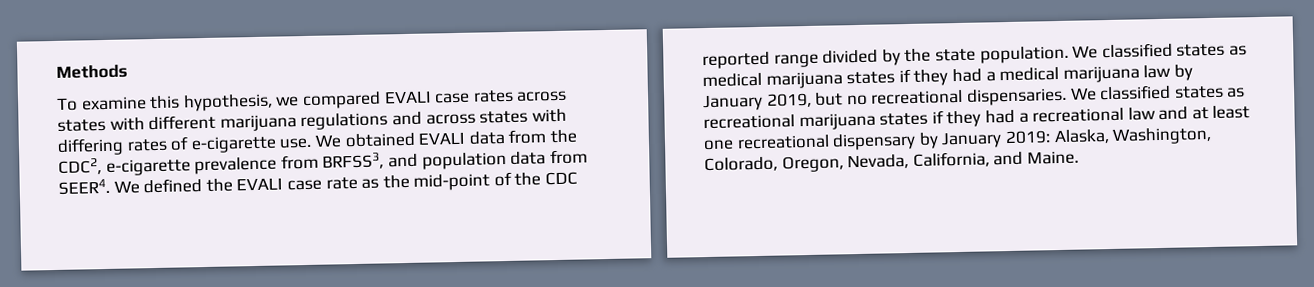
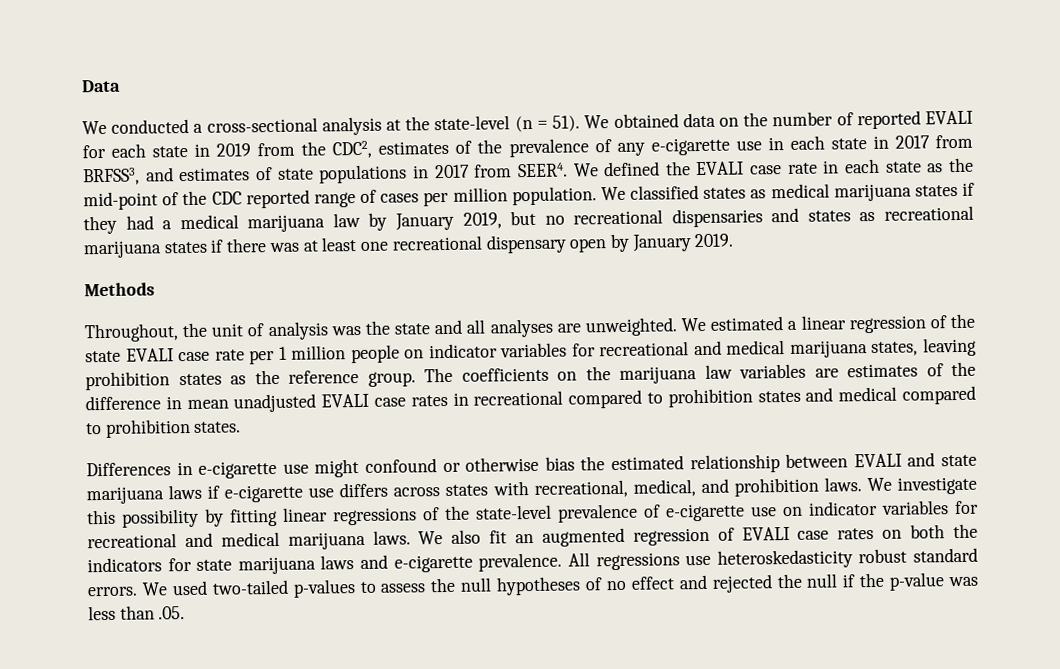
- Methods
- To examine this hypothesis, we compared EVALI case rates across states with different marijuana regulations and across states with differing rates of e-cigarette use. We obtained EVALI data from the CDC2, e-cigarette prevalence from BRFSS3, and population data from SEER4.
+ Data
+ We conducted a cross-sectional analysis at the state-level (n = 51). We obtained data on the number of reported EVALI for each state in 2019 from the CDC2, estimates of the prevalence of any e-cigarette use in each state in 2017 from BRFSS3, and estimates of state populations in 2017 from SEER4.
- We defined the EVALI case rate as the mid-point of the CDC reported range divided by the state population.
+ We defined the EVALI case rate in each state as the mid-point of the CDC reported range of cases per million population.
- We classified states as medical marijuana states if they had a medical marijuana law by January 2019, but no recreational dispensaries. We classified states as recreational marijuana states if they had a recreational law and at least one recreational dispensary by January 2019: Alaska, Washington, Colorado, Oregon, Nevada, California, and Maine.
+ We classified states as medical marijuana states if they had a medical marijuana law by January 2019, but no recreational dispensaries and states as recreational marijuana states if there was at least one recreational dispensary open by January 2019.
+ Methods
+ Throughout, the unit of analysis was the state and all analyses are unweighted. We estimated a linear regression of the state EVALI case rate per 1 million people on indicator variables for recreational and medical marijuana states, leaving prohibition states as the reference group. The coefficients on the marijuana law variables are estimates of the difference in mean unadjusted EVALI case rates in recreational compared to prohibition states and medical compared to prohibition states.
+ Differences in e-cigarette use might confound or otherwise bias the estimated relationship between EVALI and state marijuana laws if e-cigarette use differs across states with recreational, medical, and prohibition laws. We investigate this possibility by fitting linear regressions of the state-level prevalence of e-cigarette use on indicator variables for recreational and medical marijuana laws. We also fit an augmented regression of EVALI case rates on both the indicators for state marijuana laws and e-cigarette prevalence. All regressions use heteroskedasticity robust standard errors. We used two-tailed p-values to assess the null hypotheses of no effect and rejected the null if the p-value was less than .05.

